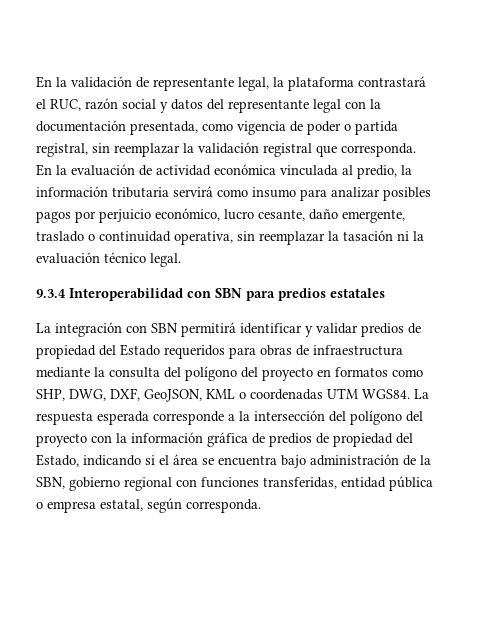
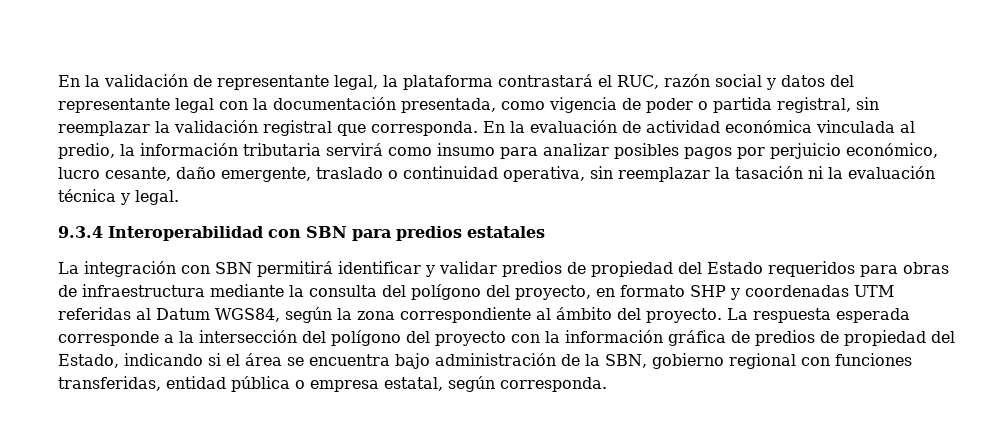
- En la evaluación de actividad económica vinculada al predio, la información tributaria servirá como insumo para analizar posibles pagos por perjuicio económico, lucro cesante, daño emergente, traslado o continuidad operativa, sin reemplazar la tasación ni la evaluación técnico legal.
+ En la evaluación de actividad económica vinculada al predio, la información tributaria servirá como insumo para analizar posibles pagos por perjuicio económico, lucro cesante, daño emergente, traslado o continuidad operativa, sin reemplazar la tasación ni la evaluación técnica y legal.
- La integración con SBN permitirá identificar y validar predios de propiedad del Estado requeridos para obras de infraestructura mediante la consulta del polígono del proyecto en formatos como SHP, DWG, DXF, GeoJSON, KML o coordenadas UTM WGS84.
+ La integración con SBN permitirá identificar y validar predios de propiedad del Estado requeridos para obras de infraestructura mediante la consulta del polígono del proyecto, en formato SHP y coordenadas UTM referidas al Datum WGS84, según la zona correspondiente al ámbito del proyecto.

